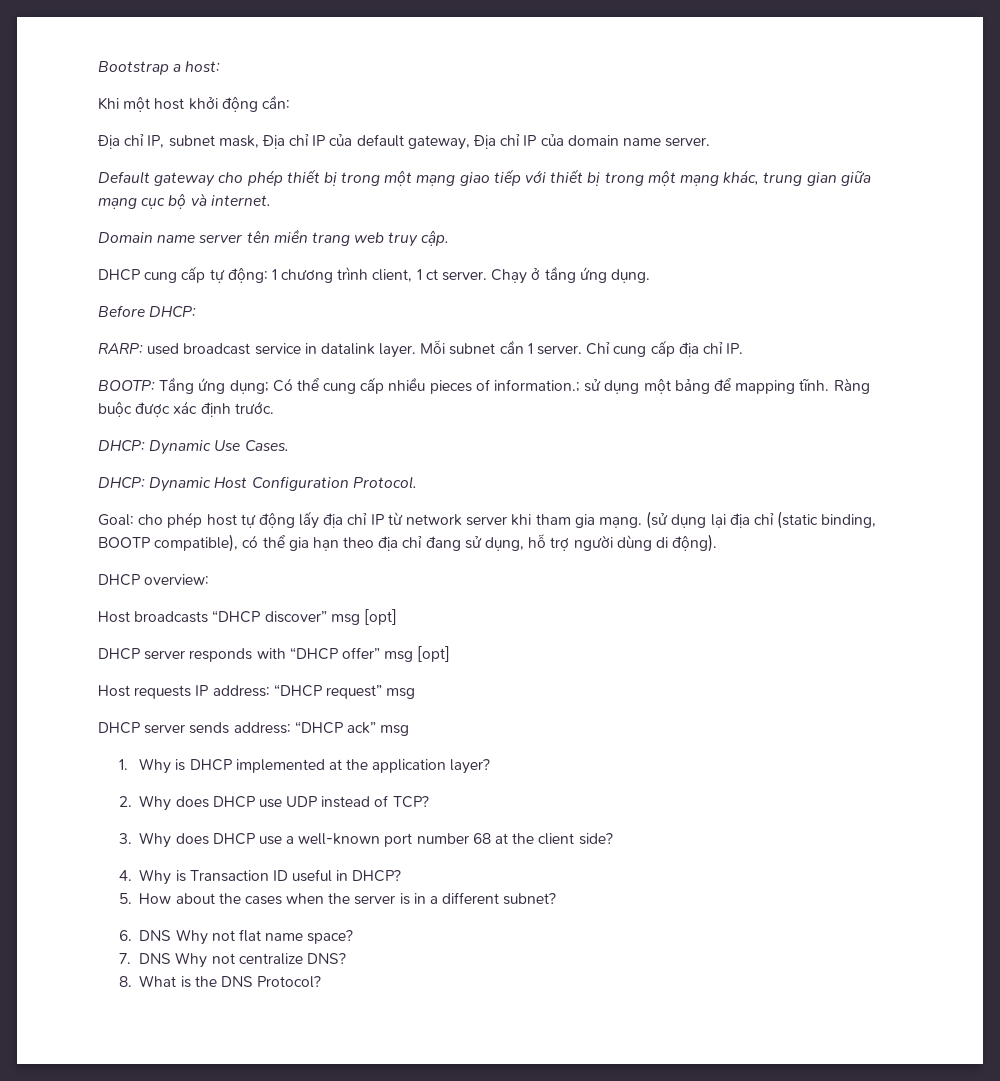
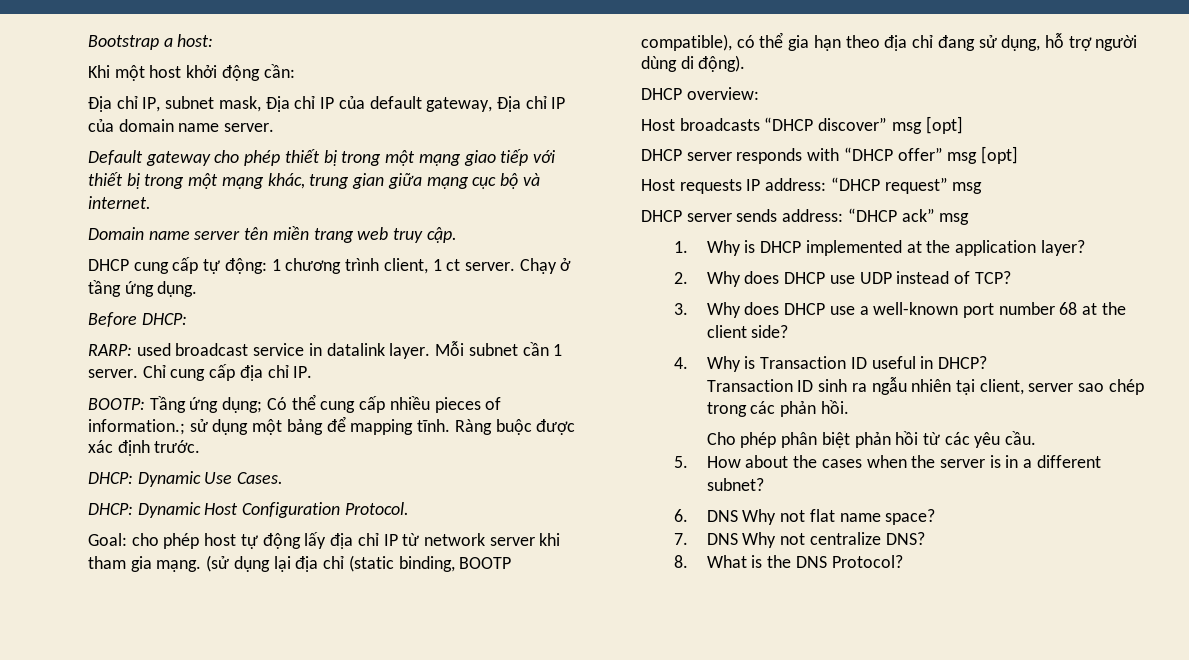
+ Transaction ID sinh ra ngẫu nhiên tại client, server sao chép trong các phản hồi.
+ Cho phép phân biệt phản hồi từ các yêu cầu.

